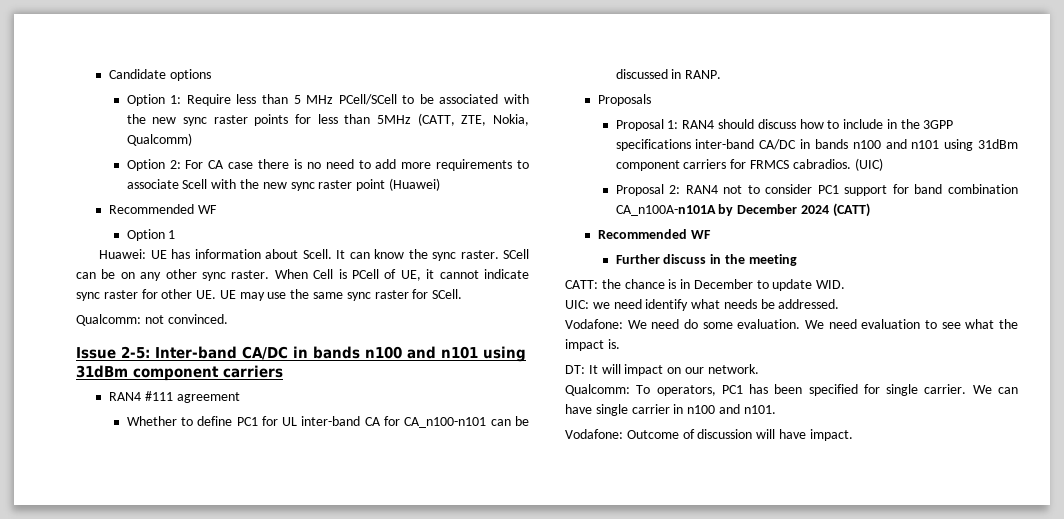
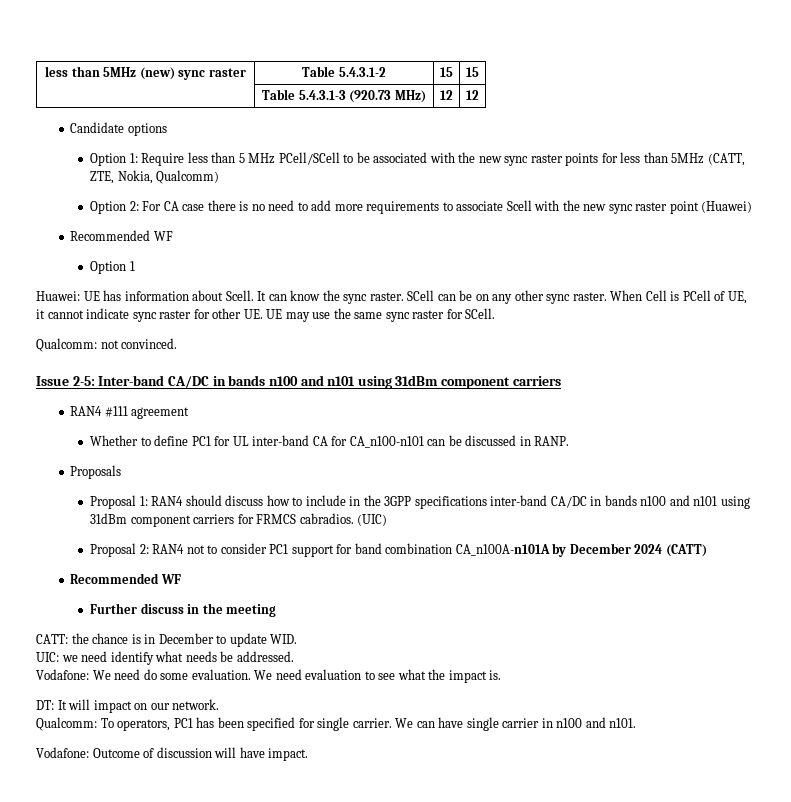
+ less than 5MHz (new) sync raster | Table 5.4.3.1-2 | 15 | 15
+ | Table 5.4.3.1-3 (920.73 MHz) | 12 | 12

